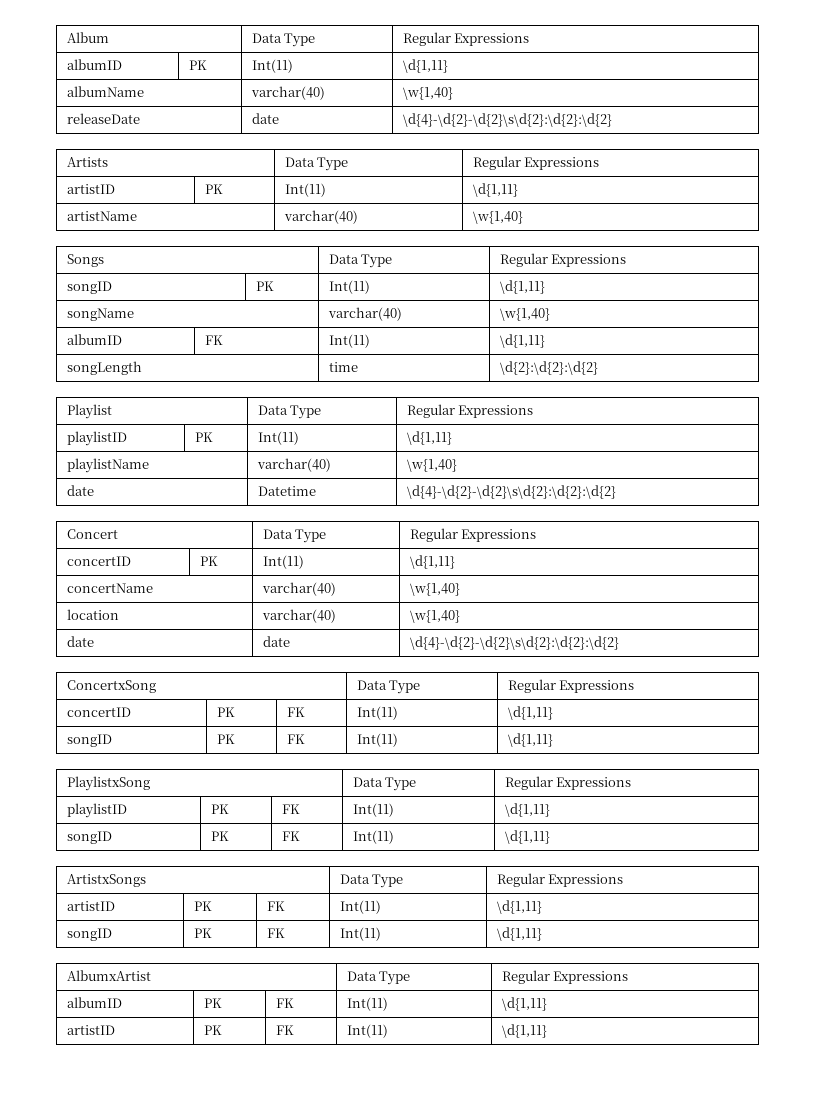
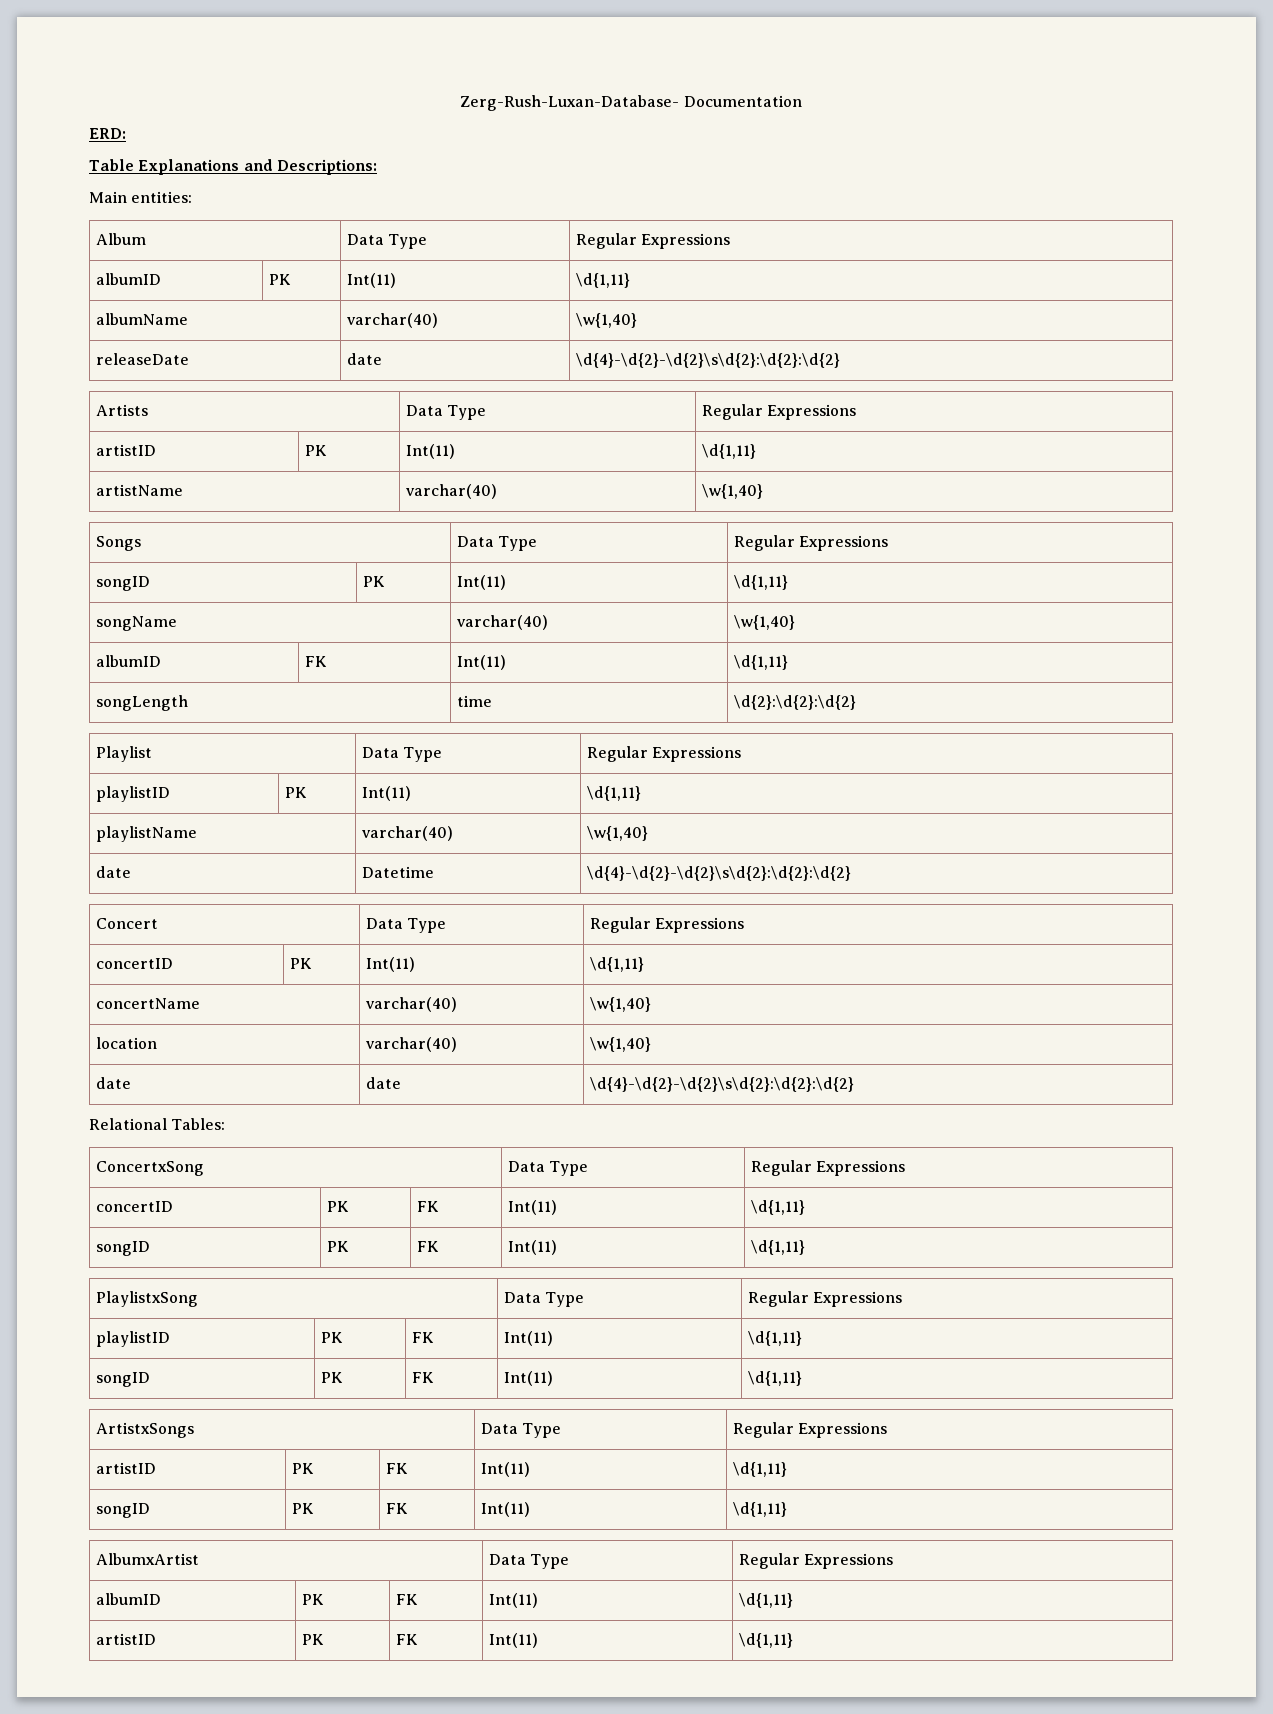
+ Zerg-Rush-Luxan-Database- Documentation
+ ERD:
+ Table Explanations and Descriptions:
+ Main entities:
+ Relational Tables:

